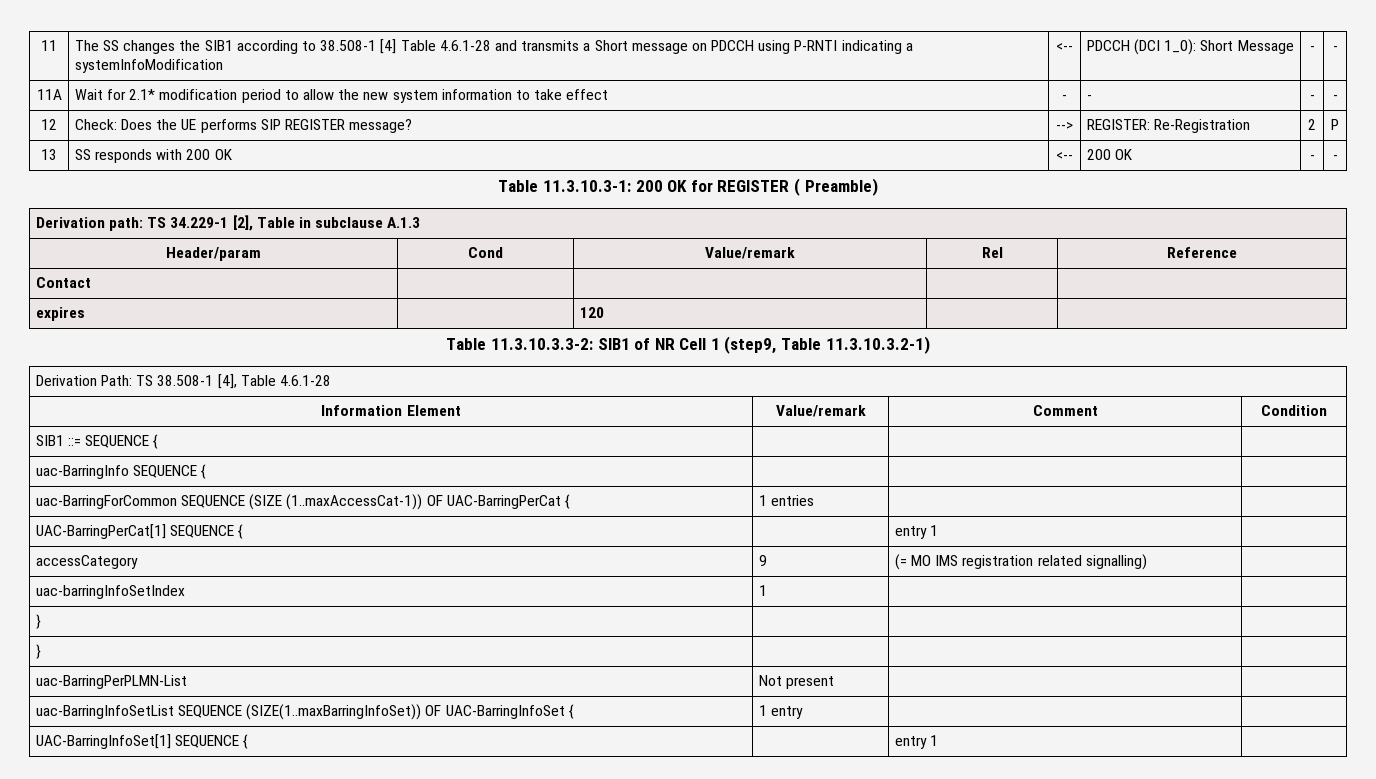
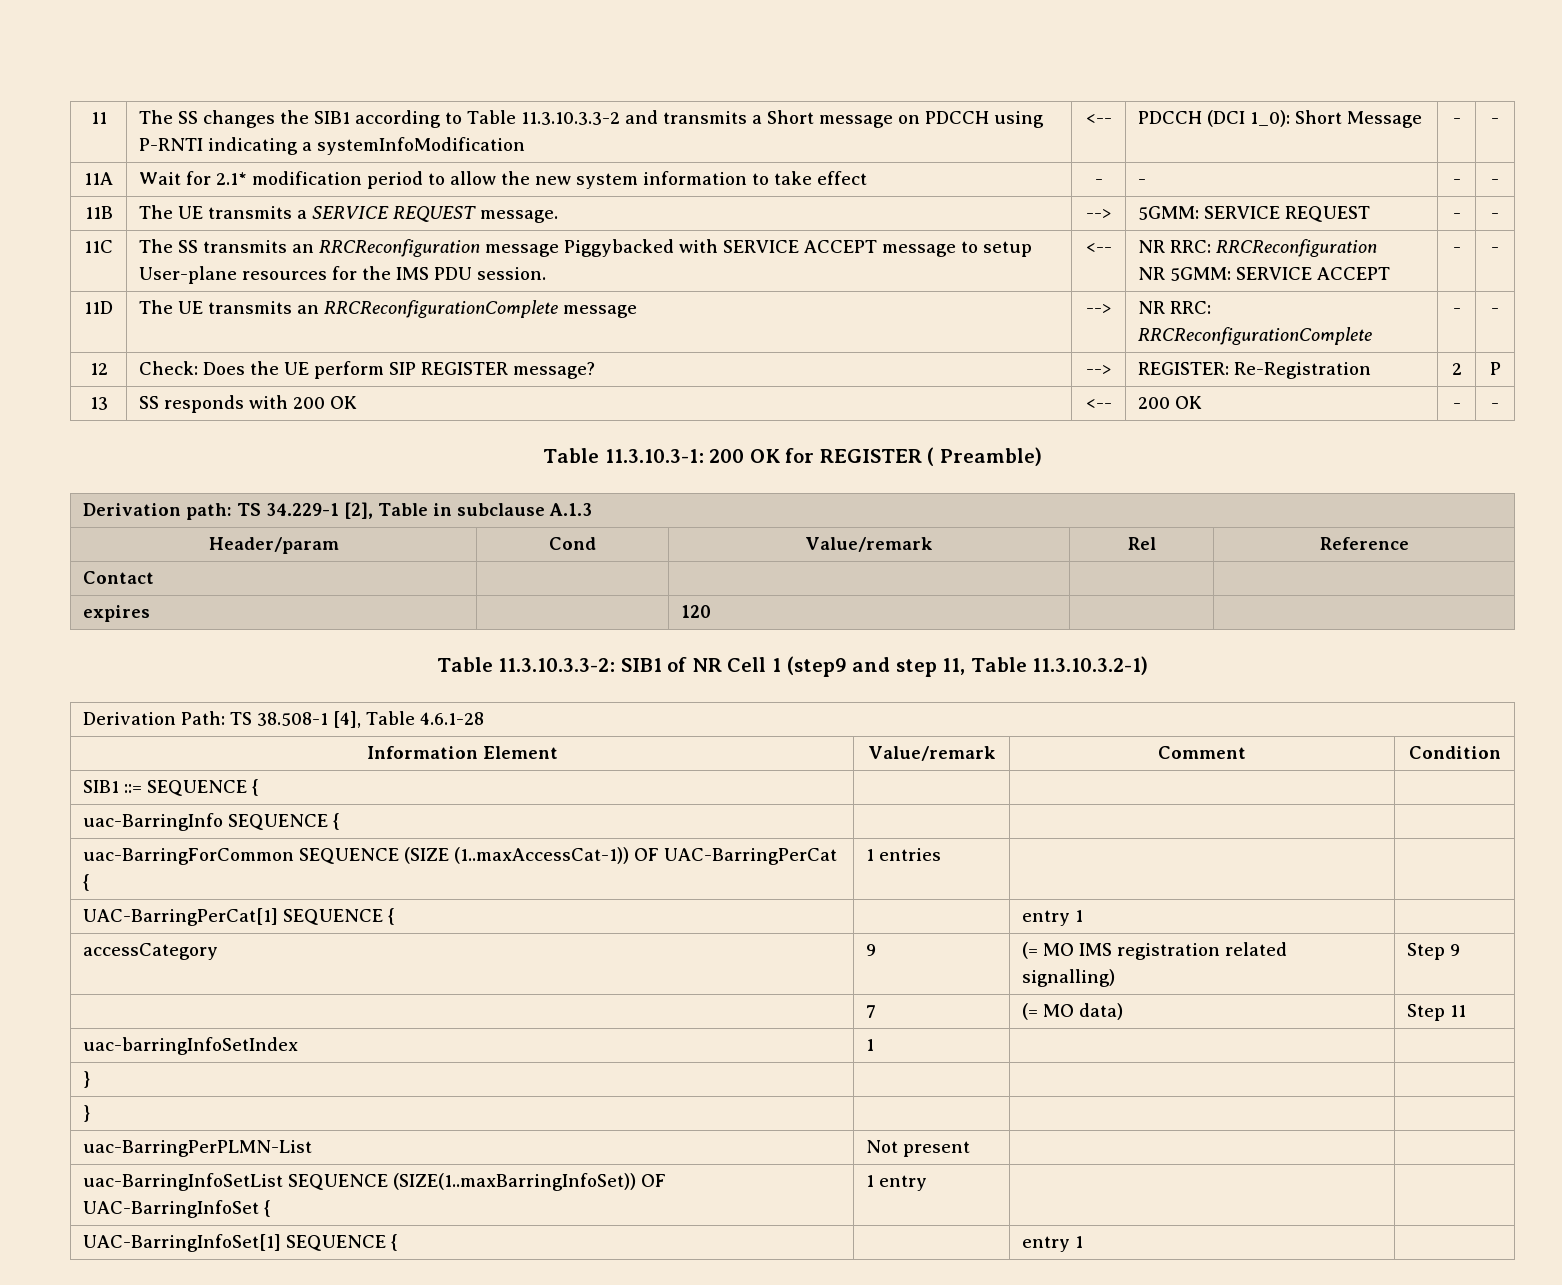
- 11 | The SS changes the SIB1 according to 38.508-1 [4] Table 4.6.1-28 and transmits a Short message on PDCCH using P-RNTI indicating a systemInfoModification | <-- | PDCCH (DCI 1_0): Short Message | - | -
+ 11 | The SS changes the SIB1 according to Table 11.3.10.3.3-2 and transmits a Short message on PDCCH using P-RNTI indicating a systemInfoModification | <-- | PDCCH (DCI 1_0): Short Message | - | -
+ 11B | The UE transmits a SERVICE REQUEST message. | --> | 5GMM: SERVICE REQUEST | - | -
+ 11C | The SS transmits an RRCReconfiguration message Piggybacked with SERVICE ACCEPT message to setup User-plane resources for the IMS PDU session. | <-- | NR RRC: RRCReconfiguration
+ NR 5GMM: SERVICE ACCEPT | - | -
+ 11D | The UE transmits an RRCReconfigurationComplete message | --> | NR RRC: RRCReconfigurationComplete | - | -
- 12 | Check: Does the UE performs SIP REGISTER message? | --> | REGISTER: Re-Registration | 2 | P
+ 12 | Check: Does the UE perform SIP REGISTER message? | --> | REGISTER: Re-Registration | 2 | P
- Table 11.3.10.3.3-2: SIB1 of NR Cell 1 (step9, Table 11.3.10.3.2-1)
+ Table 11.3.10.3.3-2: SIB1 of NR Cell 1 (step9 and step 11, Table 11.3.10.3.2-1)
- accessCategory | 9 | (= MO IMS registration related signalling) |
+ accessCategory | 9 | (= MO IMS registration related signalling) | Step 9
+ | 7 | (= MO data) | Step 11

